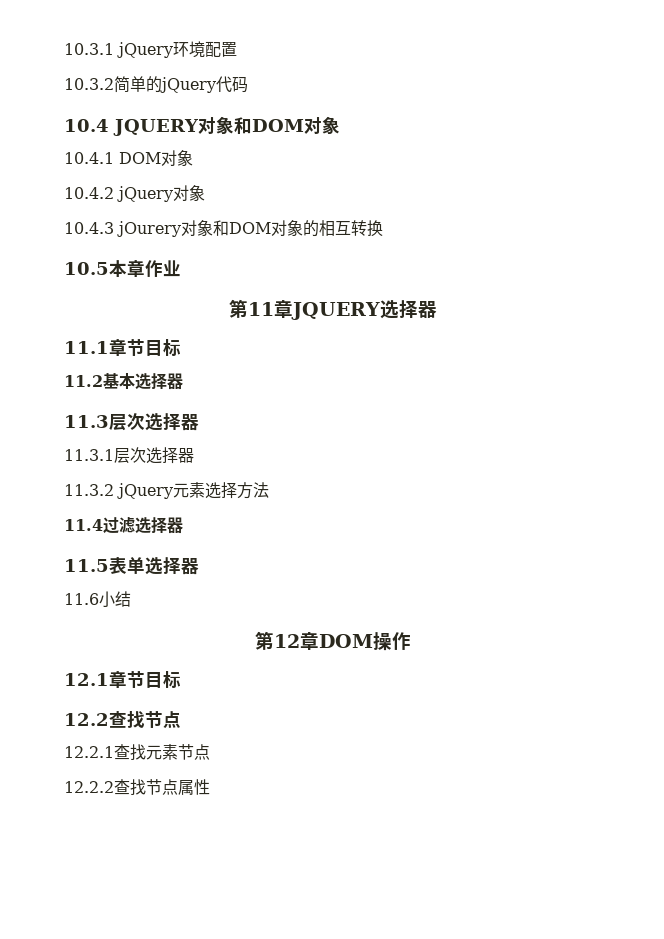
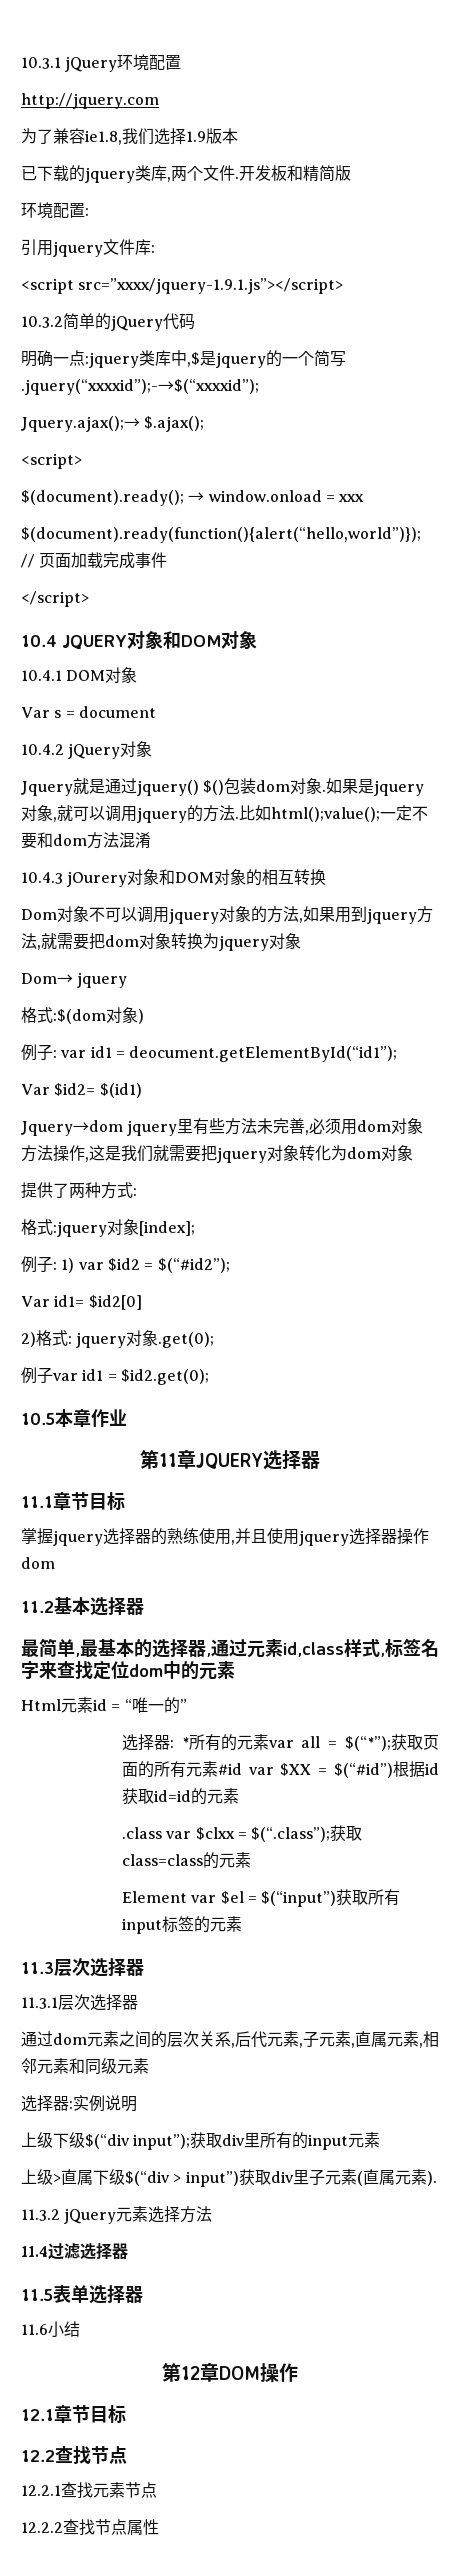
+ http://jquery.com
+ 为了兼容ie1.8,我们选择1.9版本
+ 已下载的jquery类库,两个文件.开发板和精简版
+ 环境配置:
+ 引用jquery文件库:
+ <script src=”xxxx/jquery-1.9.1.js”></script>
+ 明确一点:jquery类库中,$是jquery的一个简写.jquery(“xxxxid”);-→$(“xxxxid”);
+ Jquery.ajax();→ $.ajax();
+ <script>
+ $(document).ready(); → window.onload = xxx
+ $(document).ready(function(){alert(“hello,world”)}); // 页面加载完成事件
+ </script>
+ Var s = document
+ Jquery就是通过jquery() $()包装dom对象.如果是jquery对象,就可以调用jquery的方法.比如html();value();一定不要和dom方法混淆
+ Dom对象不可以调用jquery对象的方法,如果用到jquery方法,就需要把dom对象转换为jquery对象
+ Dom→ jquery
+ 格式:$(dom对象)
+ 例子: var id1 = deocument.getElementById(“id1”);
+ Var $id2= $(id1)
+ Jquery→dom jquery里有些方法未完善,必须用dom对象方法操作,这是我们就需要把jquery对象转化为dom对象
+ 提供了两种方式:
+ 格式:jquery对象[index];
+ 例子: 1) var $id2 = $(“#id2”);
+ Var id1= $id2[0]
+ 2)格式: jquery对象.get(0);
+ 例子var id1 = $id2.get(0);
+ 掌握jquery选择器的熟练使用,并且使用jquery选择器操作dom
  11.2基本选择器
+ 最简单,最基本的选择器,通过元素id,class样式,标签名字来查找定位dom中的元素
+ Html元素id = “唯一的”
+ 选择器: *所有的元素var all = $(“*”);获取页面的所有元素#id var $XX = $(“#id”)根据id获取id=id的元素
+ .class var $clxx = $(“.class”);获取class=class的元素
+ Element var $el = $(“input”)获取所有input标签的元素
+ 通过dom元素之间的层次关系,后代元素,子元素,直属元素,相邻元素和同级元素
+ 选择器:实例说明
+ 上级下级$(“div input”);获取div里所有的input元素
+ 上级>直属下级$(“div > input”)获取div里子元素(直属元素).

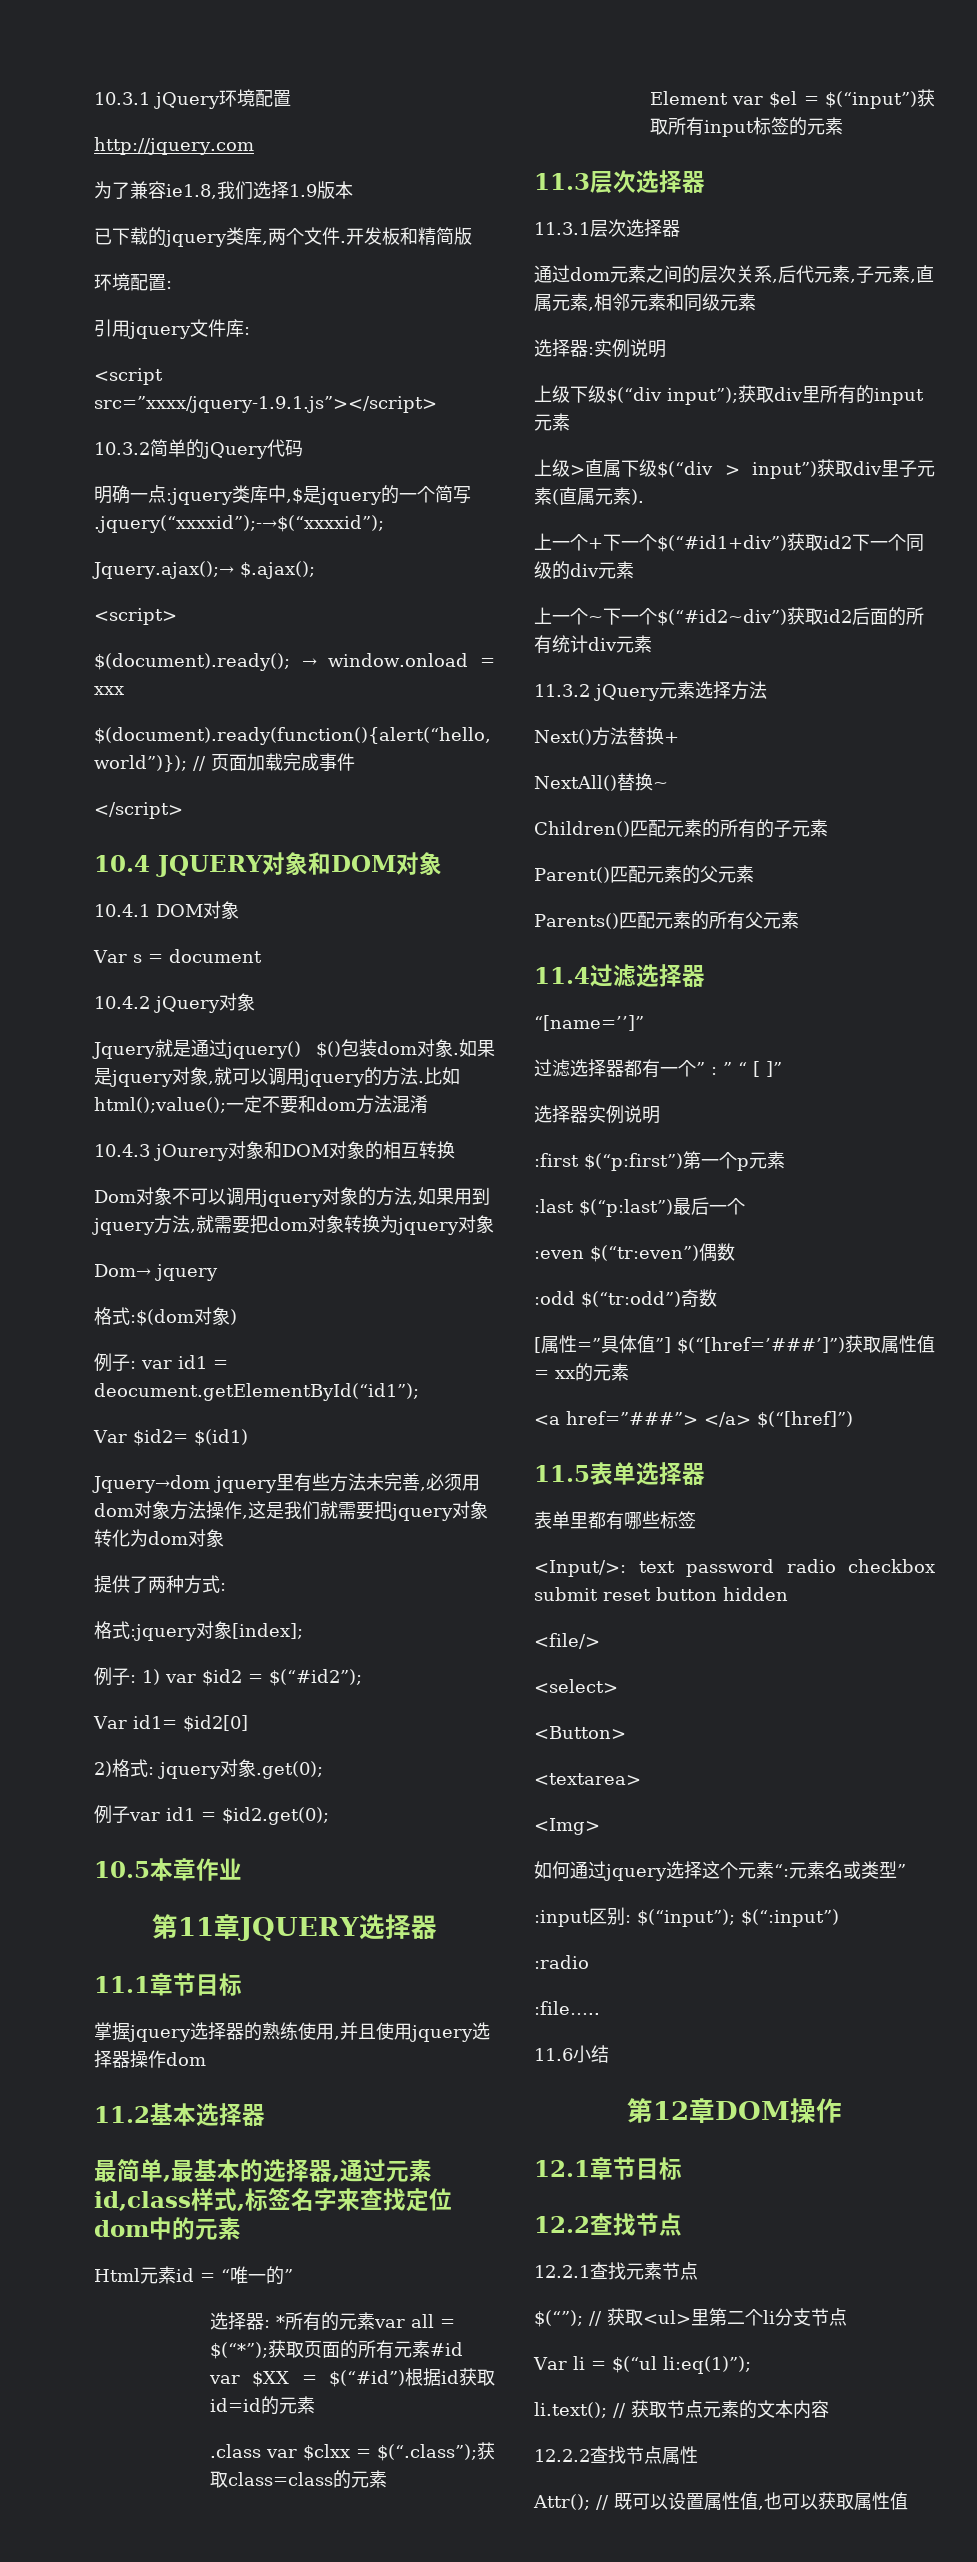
+ 上一个+下一个$(“#id1+div”)获取id2下一个同级的div元素
+ 上一个~下一个$(“#id2~div”)获取id2后面的所有统计div元素
+ Next()方法替换+
+ NextAll()替换~
+ Children()匹配元素的所有的子元素
+ Parent()匹配元素的父元素
+ Parents()匹配元素的所有父元素
  11.4过滤选择器
+ “[name=’’]”
+ 过滤选择器都有一个” : ” “ [ ]”
+ 选择器实例说明
+ :first $(“p:first”)第一个p元素
+ :last $(“p:last”)最后一个
+ :even $(“tr:even”)偶数
+ :odd $(“tr:odd”)奇数
+ [属性=”具体值”] $(“[href=’###’]”)获取属性值= xx的元素
+ <a href=”###”> </a> $(“[href]”)
  11.5表单选择器
+ 表单里都有哪些标签
+ <Input/>: text password radio checkbox submit reset button hidden
+ <file/>
+ <select>
+ <Button>
+ <textarea>
+ <Img>
+ 如何通过jquery选择这个元素“:元素名或类型”
+ :input区别: $(“input”); $(“:input”)
+ :radio
+ :file…..
+ $(“”); // 获取<ul>里第二个li分支节点
+ Var li = $(“ul li:eq(1)”);
+ li.text(); // 获取节点元素的文本内容
  12.2.2查找节点属性
+ Attr(); // 既可以设置属性值,也可以获取属性值

